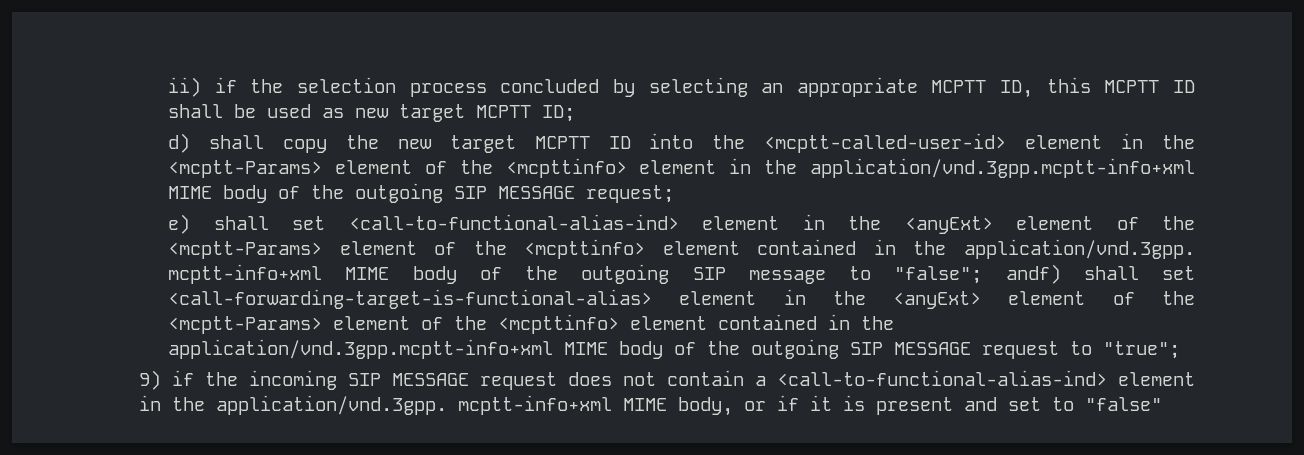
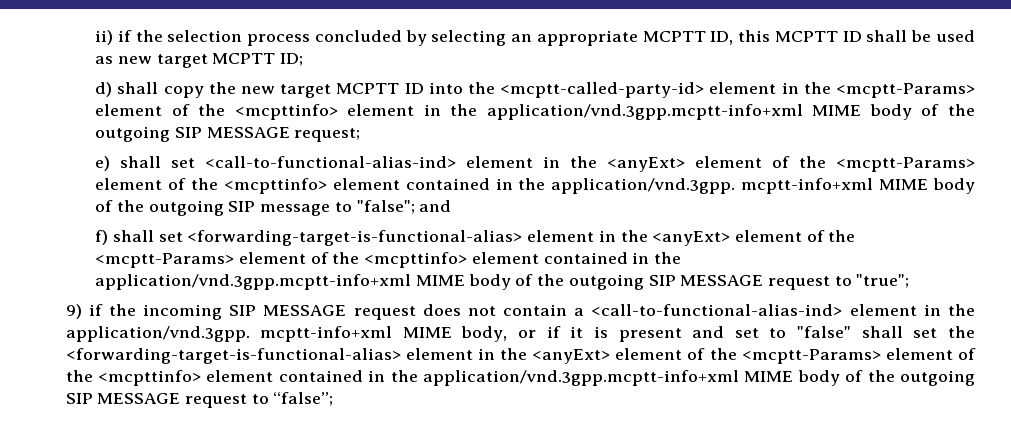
- d) shall copy the new target MCPTT ID into the <mcptt-called-user-id> element in the <mcptt-Params> element of the <mcpttinfo> element in the application/vnd.3gpp.mcptt-info+xml MIME body of the outgoing SIP MESSAGE request;
+ d) shall copy the new target MCPTT ID into the <mcptt-called-party-id> element in the <mcptt-Params> element of the <mcpttinfo> element in the application/vnd.3gpp.mcptt-info+xml MIME body of the outgoing SIP MESSAGE request;
- e) shall set <call-to-functional-alias-ind> element in the <anyExt> element of the <mcptt-Params> element of the <mcpttinfo> element contained in the application/vnd.3gpp. mcptt-info+xml MIME body of the outgoing SIP message to "false"; andf) shall set <call-forwarding-target-is-functional-alias> element in the <anyExt> element of the <mcptt-Params> element of the <mcpttinfo> element contained in the application/vnd.3gpp.mcptt-info+xml MIME body of the outgoing SIP MESSAGE request to "true";
+ e) shall set <call-to-functional-alias-ind> element in the <anyExt> element of the <mcptt-Params> element of the <mcpttinfo> element contained in the application/vnd.3gpp. mcptt-info+xml MIME body of the outgoing SIP message to "false"; and
+ f) shall set <forwarding-target-is-functional-alias> element in the <anyExt> element of the <mcptt-Params> element of the <mcpttinfo> element contained in the application/vnd.3gpp.mcptt-info+xml MIME body of the outgoing SIP MESSAGE request to "true";
- 9) if the incoming SIP MESSAGE request does not contain a <call-to-functional-alias-ind> element in the application/vnd.3gpp. mcptt-info+xml MIME body, or if it is present and set to "false"
+ 9) if the incoming SIP MESSAGE request does not contain a <call-to-functional-alias-ind> element in the application/vnd.3gpp. mcptt-info+xml MIME body, or if it is present and set to "false" shall set the <forwarding-target-is-functional-alias> element in the <anyExt> element of the <mcptt-Params> element of the <mcpttinfo> element contained in the application/vnd.3gpp.mcptt-info+xml MIME body of the outgoing SIP MESSAGE request to “false”;

